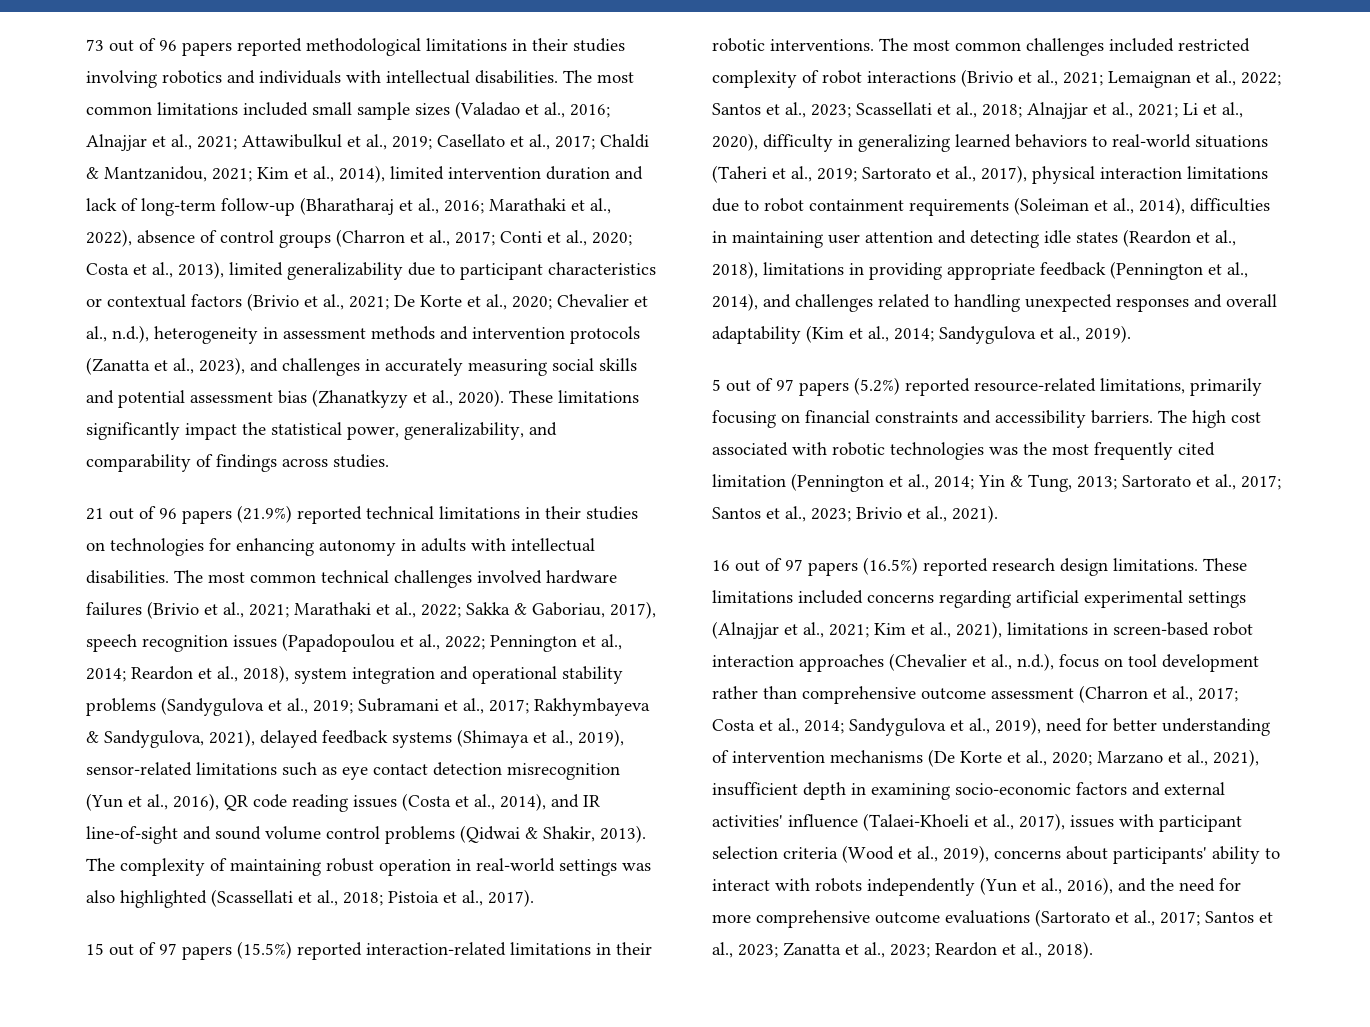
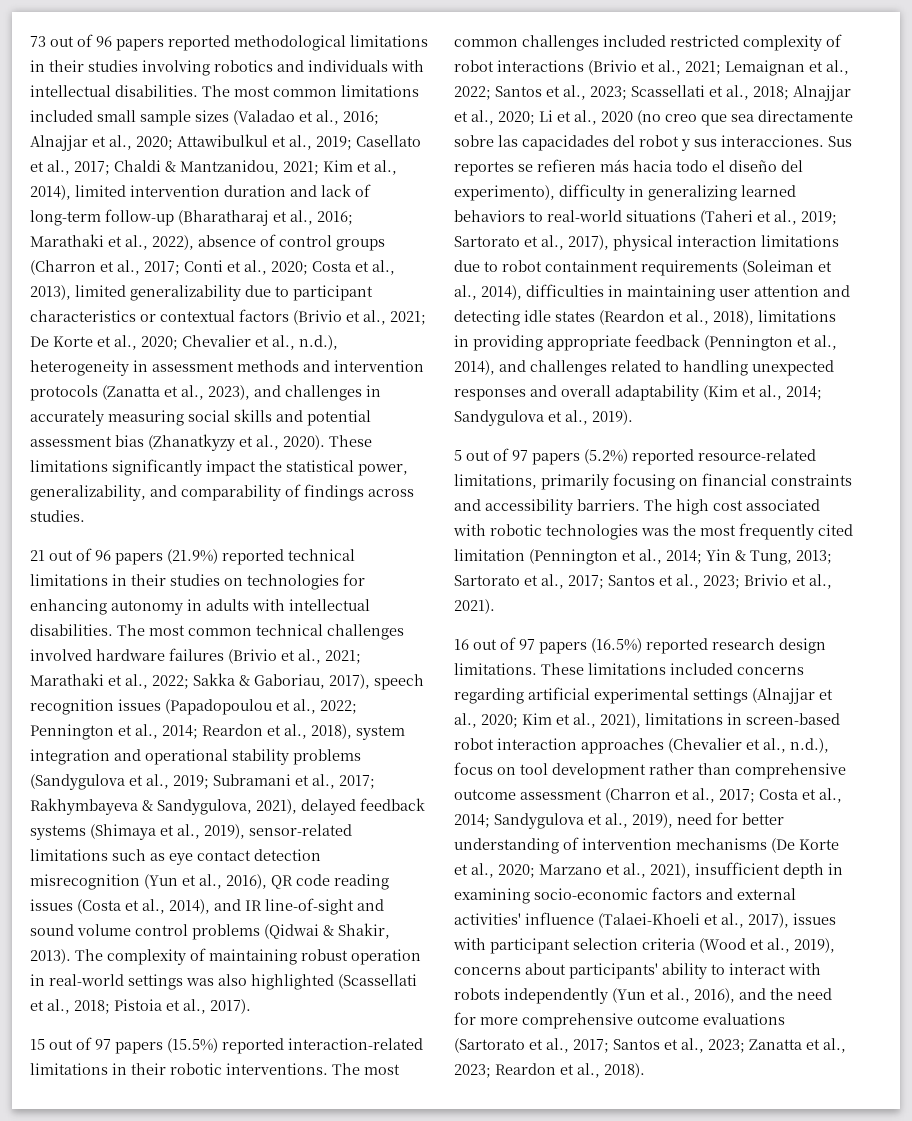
- The most common limitations included small sample sizes (Valadao et al., 2016; Alnajjar et al., 2021;
+ The most common limitations included small sample sizes (Valadao et al., 2016; Alnajjar et al., 2020;
- Scassellati et al., 2018; Alnajjar et al., 2021;
+ Scassellati et al., 2018; Alnajjar et al., 2020;
- Li et al., 2020), difficulty in generalizing learned behaviors to real-world situations (Taheri et al., 2019;
+ Li et al., 2020 (no creo que sea directamente sobre las capacidades del robot y sus interacciones. Sus reportes se refieren más hacia todo el diseño del experimento), difficulty in generalizing learned behaviors to real-world situations (Taheri et al., 2019;
- These limitations included concerns regarding artificial experimental settings (Alnajjar et al., 2021;
+ These limitations included concerns regarding artificial experimental settings (Alnajjar et al., 2020;

